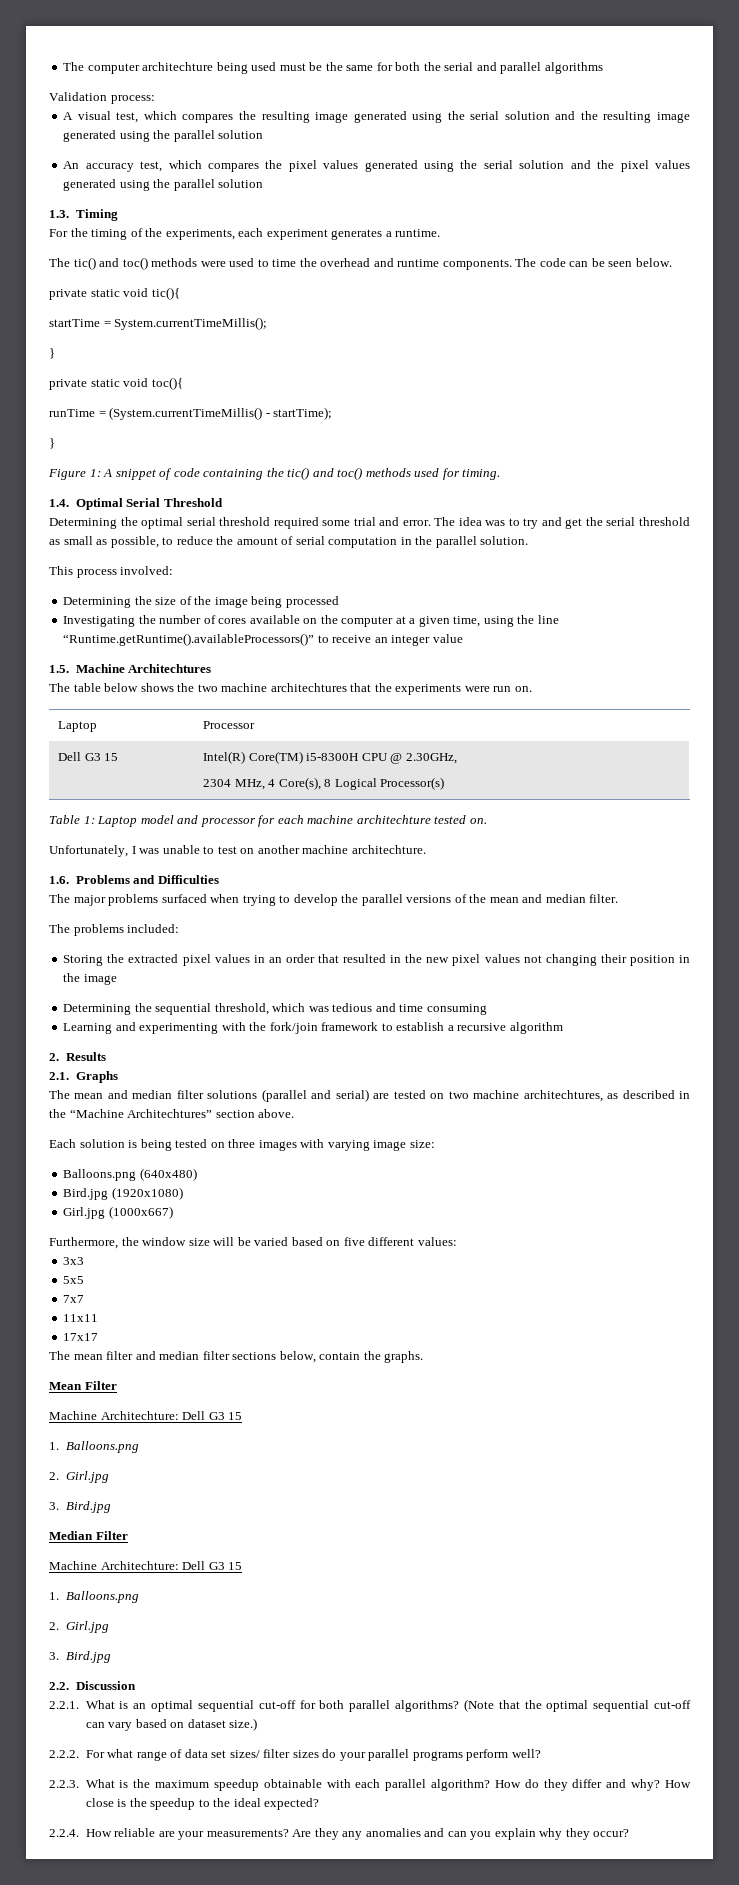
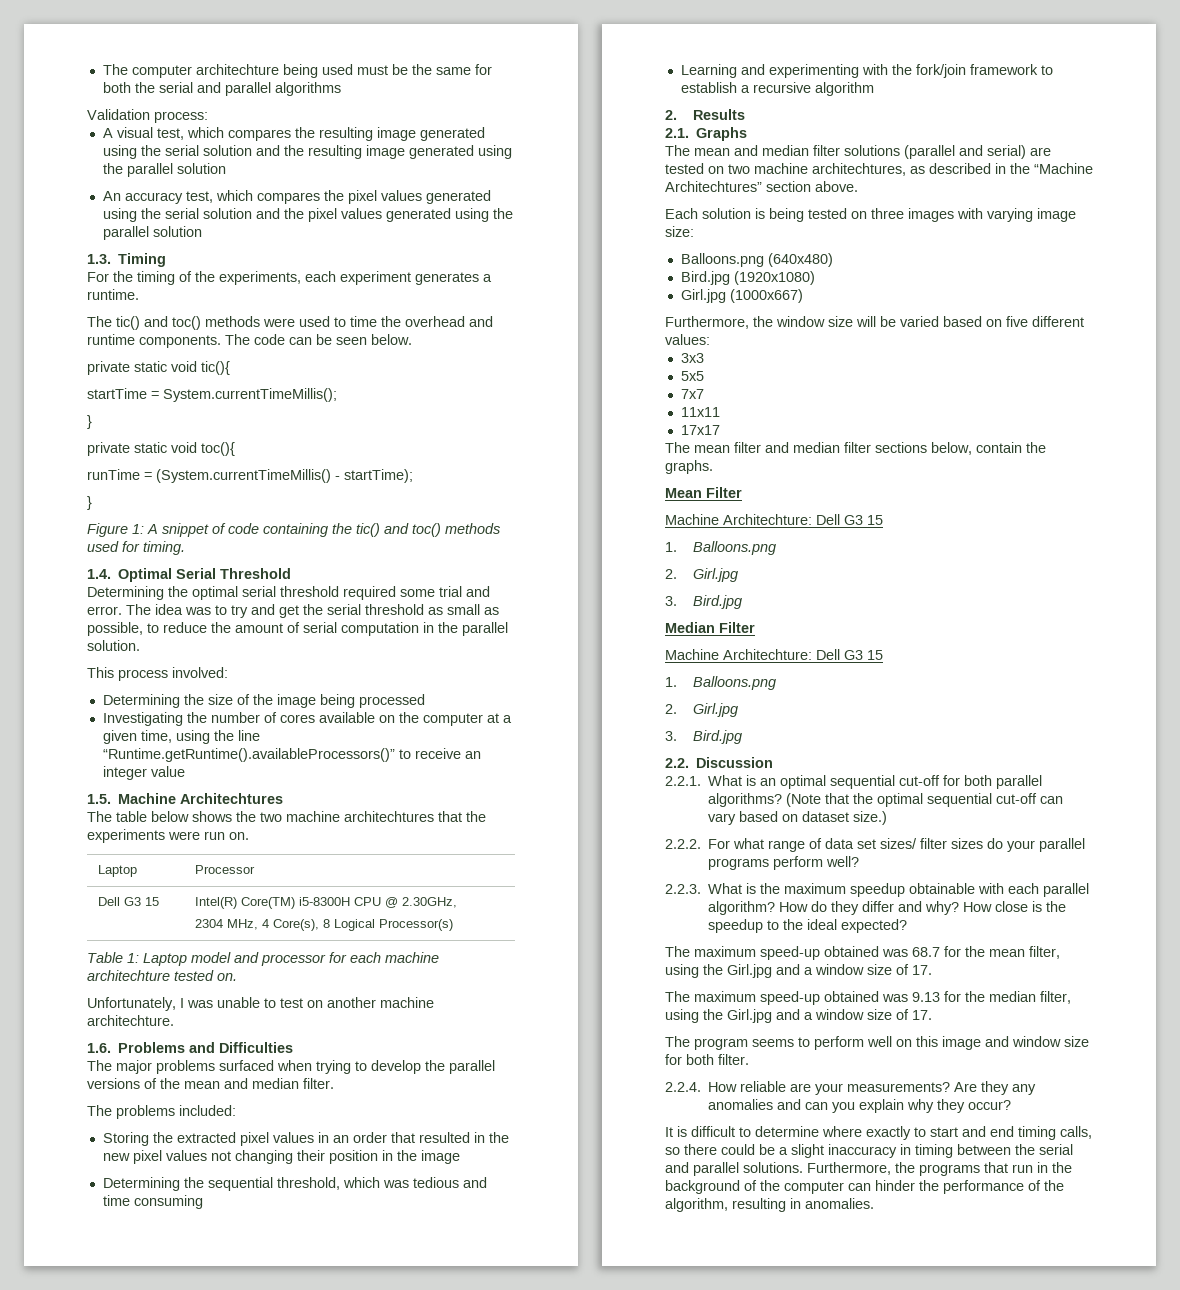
+ The maximum speed-up obtained was 68.7 for the mean filter, using the Girl.jpg and a window size of 17.
+ The maximum speed-up obtained was 9.13 for the median filter, using the Girl.jpg and a window size of 17.
+ The program seems to perform well on this image and window size for both filter.
+ It is difficult to determine where exactly to start and end timing calls, so there could be a slight inaccuracy in timing between the serial and parallel solutions. Furthermore, the programs that run in the background of the computer can hinder the performance of the algorithm, resulting in anomalies.

